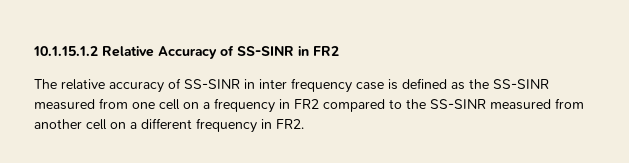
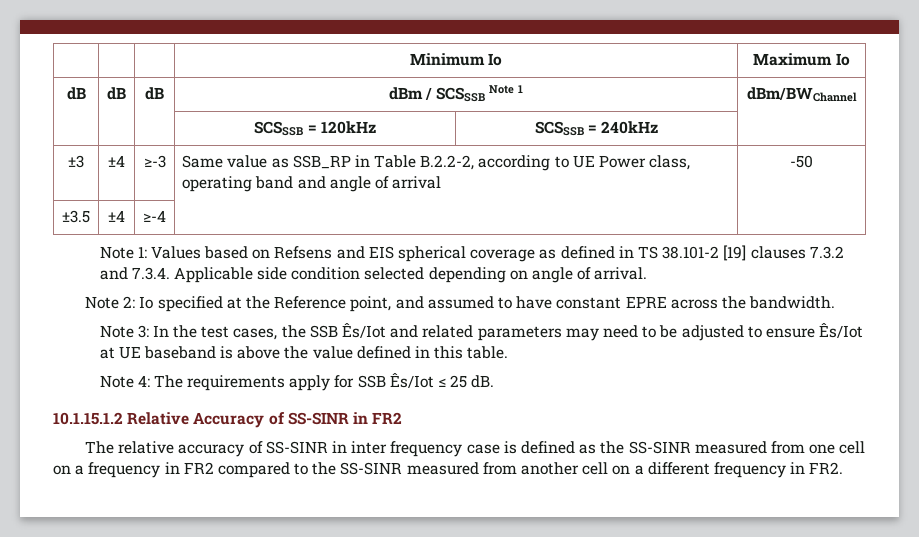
+ | | | Minimum Io | Maximum Io
+ dB | dB | dB | dBm / SCSSSB Note 1 | dBm/BWChannel
+ | | | SCSSSB = 120kHz | SCSSSB = 240kHz |
+ ±3 | ±4 | ≥-3 | Same value as SSB_RP in Table B.2.2-2, according to UE Power class, operating band and angle of arrival | -50
+ ±3.5 | ±4 | ≥-4 | |
+ Note 1: Values based on Refsens and EIS spherical coverage as defined in TS 38.101-2 [19] clauses 7.3.2 and 7.3.4. Applicable side condition selected depending on angle of arrival.
+ Note 2: Io specified at the Reference point, and assumed to have constant EPRE across the bandwidth.
+ Note 3: In the test cases, the SSB Ês/Iot and related parameters may need to be adjusted to ensure Ês/Iot at UE baseband is above the value defined in this table.
+ Note 4: The requirements apply for SSB Ês/Iot ≤ 25 dB.

